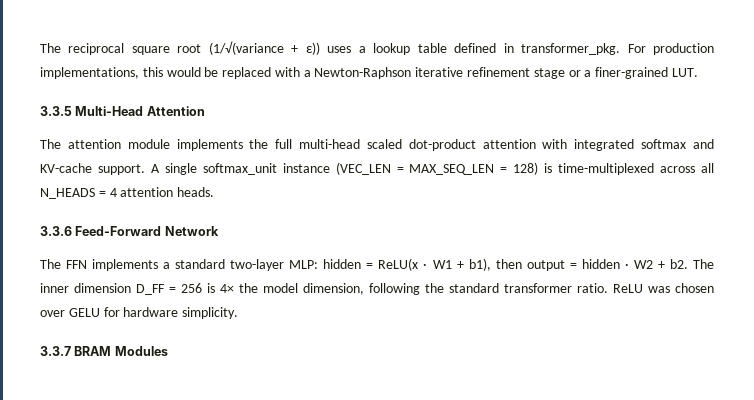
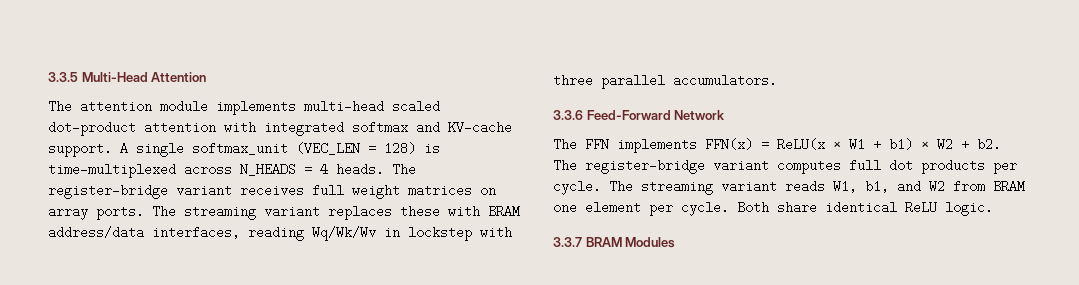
- The reciprocal square root (1/√(variance + ε)) uses a lookup table defined in transformer_pkg. For production implementations, this would be replaced with a Newton-Raphson iterative refinement stage or a finer-grained LUT.
- The attention module implements the full multi-head scaled dot-product attention with integrated softmax and KV-cache support.
+ The attention module implements multi-head scaled dot-product attention with integrated softmax and KV-cache support.
- A single softmax_unit instance (VEC_LEN = MAX_SEQ_LEN = 128) is time-multiplexed across all N_HEADS = 4 attention heads.
+ A single softmax_unit (VEC_LEN = 128) is time-multiplexed across N_HEADS = 4 heads. The register-bridge variant receives full weight matrices on array ports. The streaming variant replaces these with BRAM address/data interfaces, reading Wq/Wk/Wv in lockstep with three parallel accumulators.
- The FFN implements a standard two-layer MLP: hidden = ReLU(x · W1 + b1), then output = hidden · W2 + b2. The inner dimension D_FF = 256 is 4× the model dimension, following the standard transformer ratio. ReLU was chosen over GELU for hardware simplicity.
+ The FFN implements FFN(x) = ReLU(x × W1 + b1) × W2 + b2. The register-bridge variant computes full dot products per cycle. The streaming variant reads W1, b1, and W2 from BRAM one element per cycle. Both share identical ReLU logic.

